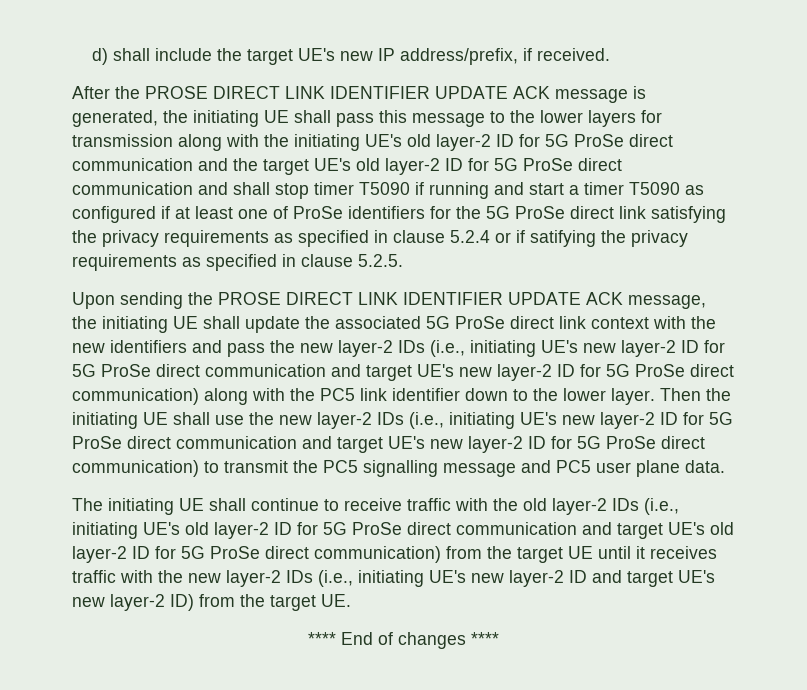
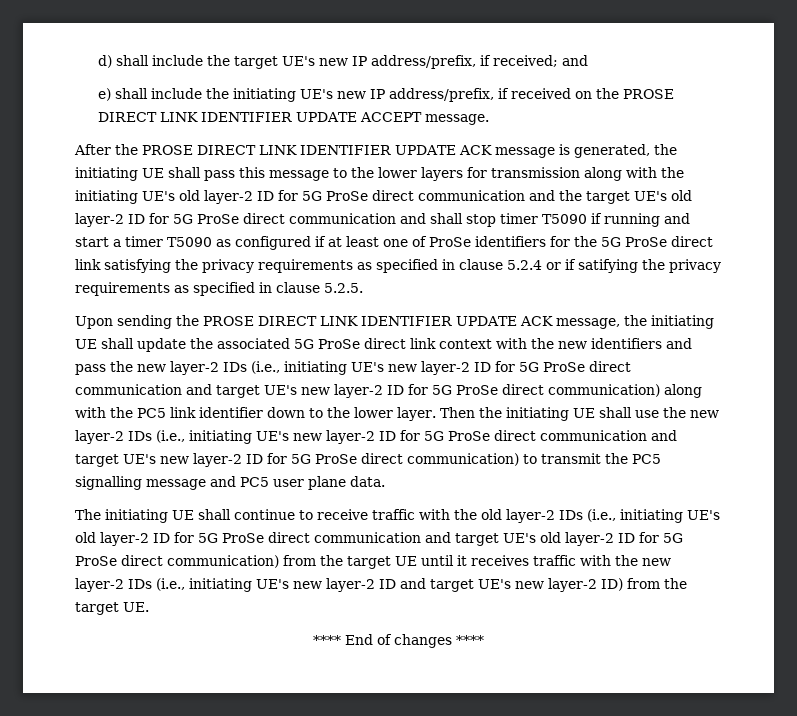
- d) shall include the target UE's new IP address/prefix, if received.
+ d) shall include the target UE's new IP address/prefix, if received; and
+ e) shall include the initiating UE's new IP address/prefix, if received on the PROSE DIRECT LINK IDENTIFIER UPDATE ACCEPT message.

